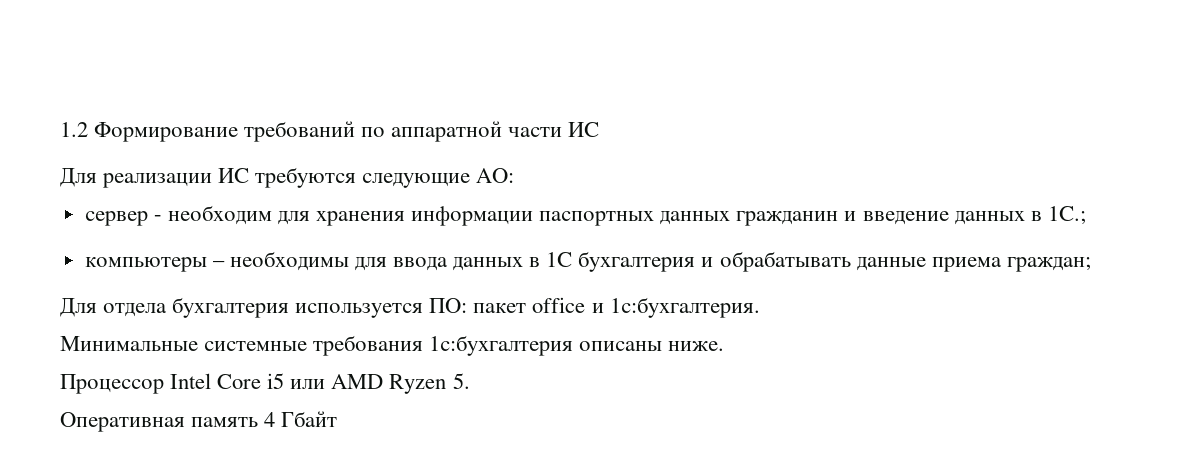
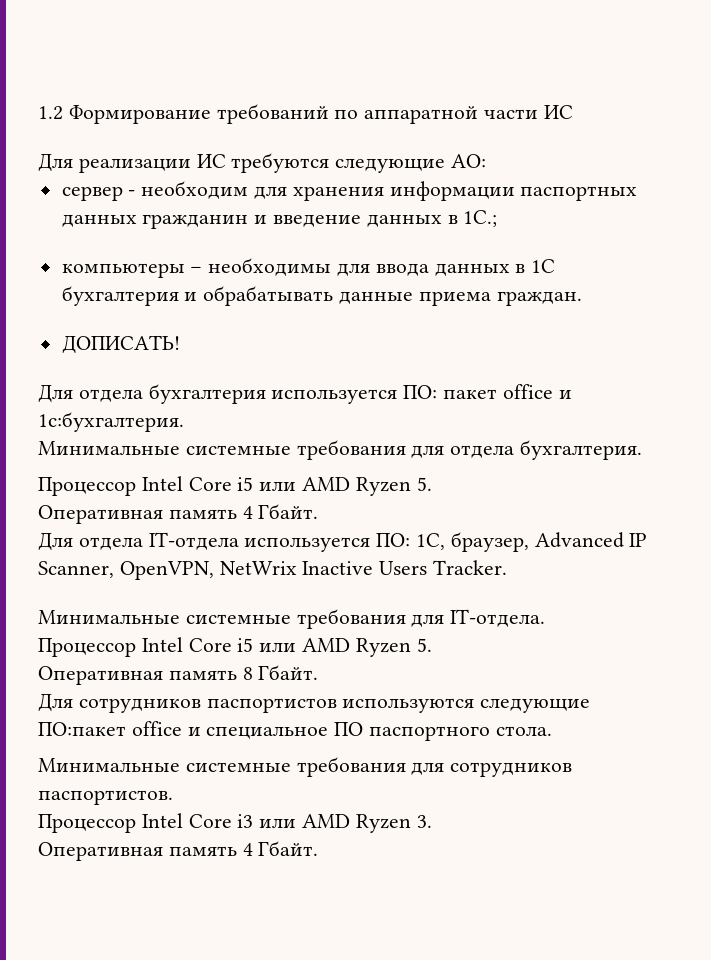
- компьютеры – необходимы для ввода данных в 1С бухгалтерия и обрабатывать данные приема граждан;
+ компьютеры – необходимы для ввода данных в 1С бухгалтерия и обрабатывать данные приема граждан.
+ ДОПИСАТЬ!
- Минимальные системные требования 1с:бухгалтерия описаны ниже.
+ Минимальные системные требования для отдела бухгалтерия.
  Процессор Intel Core i5 или AMD Ryzen 5.
- Оперативная память 4 Гбайт
+ Оперативная память 4 Гбайт.
+ Для отдела IT-отдела используется ПО: 1С, браузер, Advanced IP Scanner, OpenVPN, NetWrix Inactive Users Tracker.
+ Минимальные системные требования для IT-отдела.
+ Процессор Intel Core i5 или AMD Ryzen 5.
+ Оперативная память 8 Гбайт.
+ Для сотрудников паспортистов используются следующие ПО:пакет office и специальное ПО паспортного стола.
+ Минимальные системные требования для сотрудников паспортистов.
+ Процессор Intel Core i3 или AMD Ryzen 3.
+ Оперативная память 4 Гбайт.

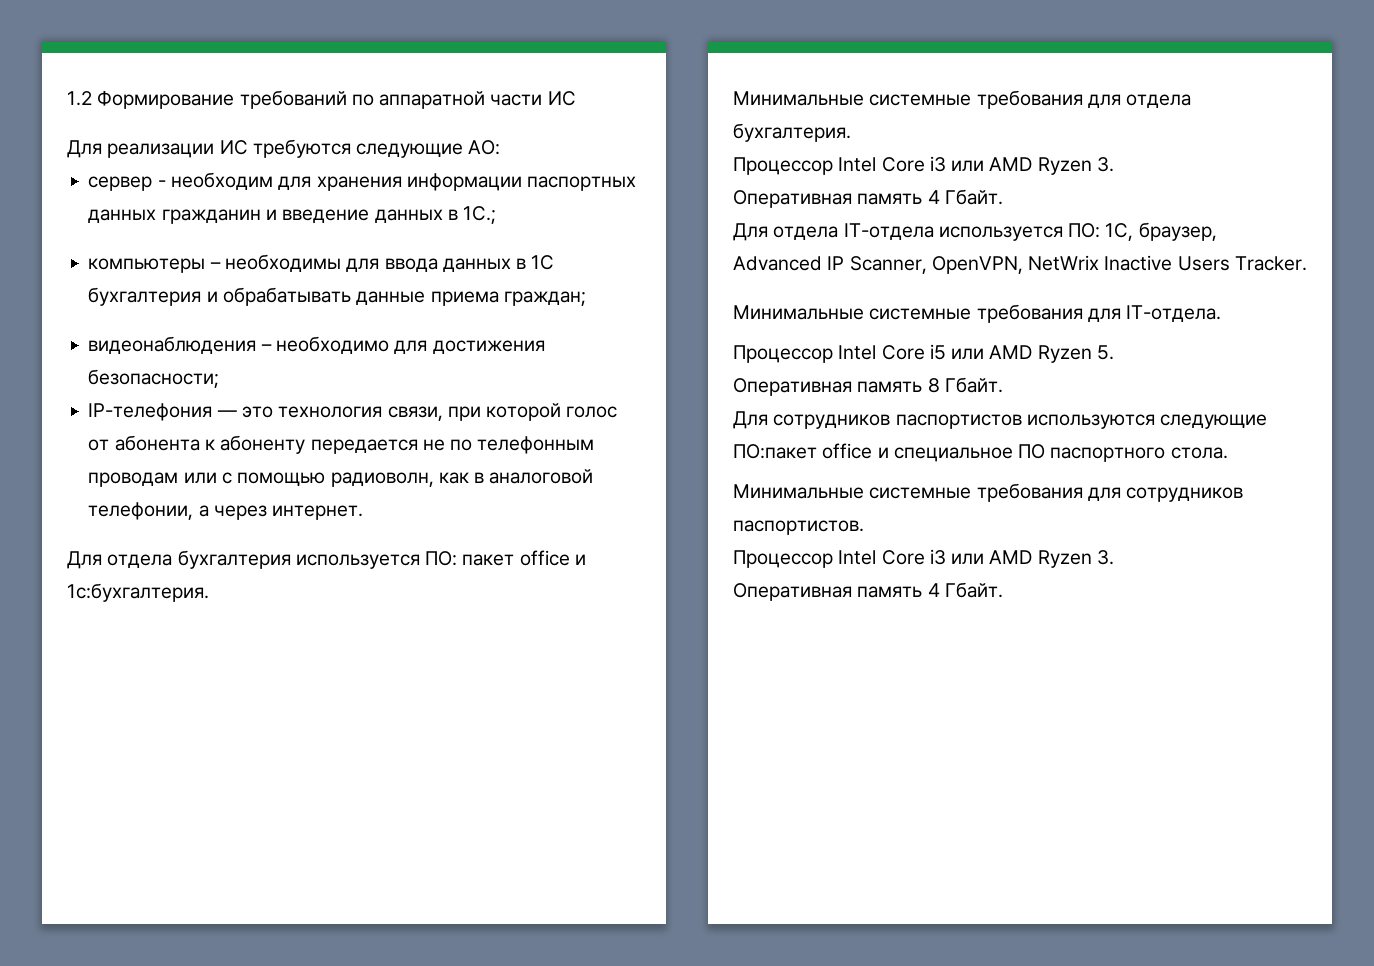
- компьютеры – необходимы для ввода данных в 1С бухгалтерия и обрабатывать данные приема граждан.
- ДОПИСАТЬ!
+ компьютеры – необходимы для ввода данных в 1С бухгалтерия и обрабатывать данные приема граждан;
+ видеонаблюдения – необходимо для достижения безопасности;
+ IP-телефония — это технология связи, при которой голос от абонента к абоненту передается не по телефонным проводам или с помощью радиоволн, как в аналоговой телефонии, а через интернет.
  Минимальные системные требования для отдела бухгалтерия.
- Процессор Intel Core i5 или AMD Ryzen 5.
+ Процессор Intel Core i3 или AMD Ryzen 3.

